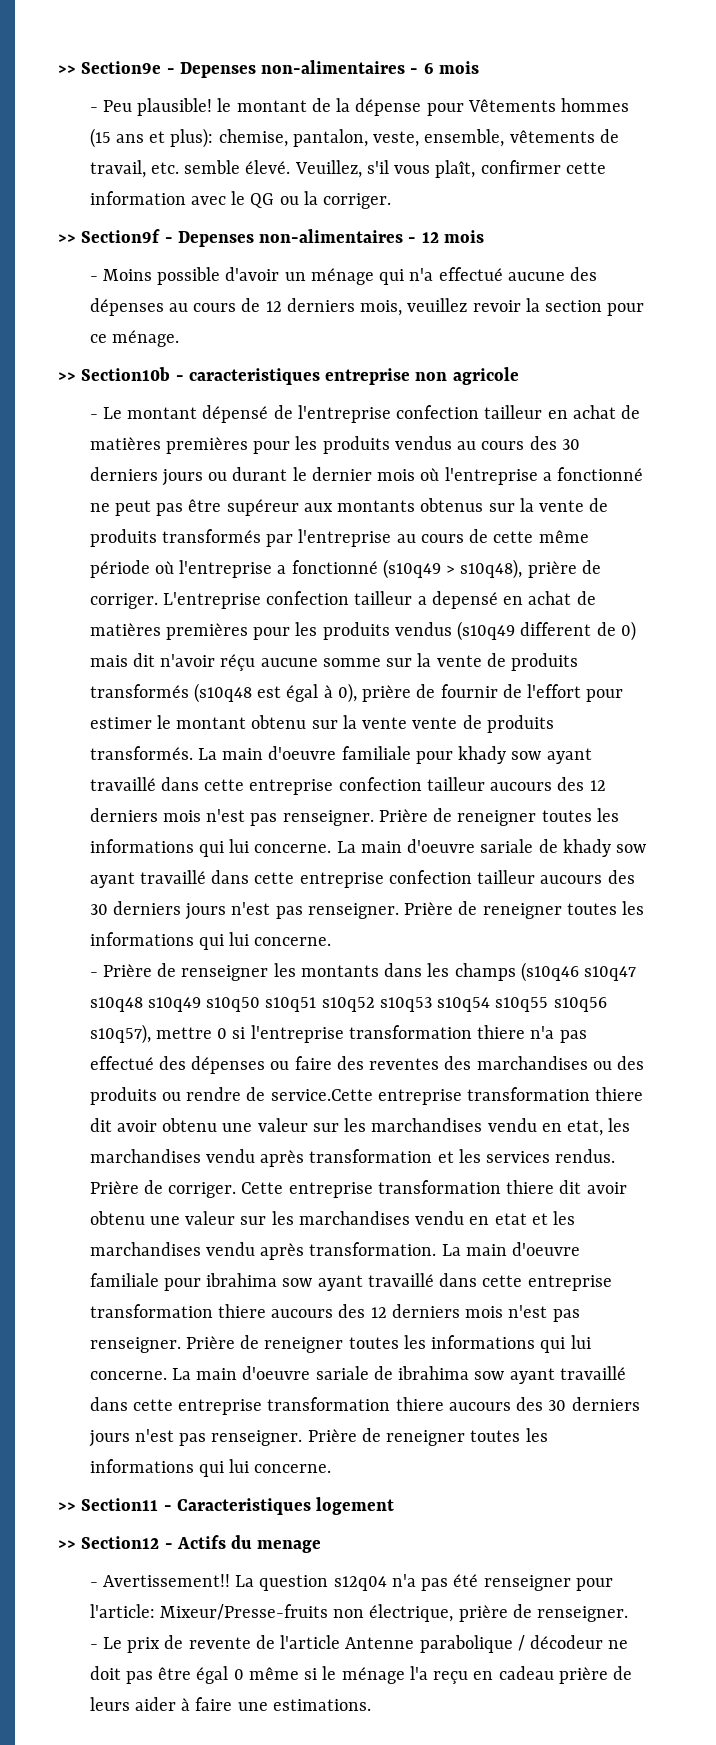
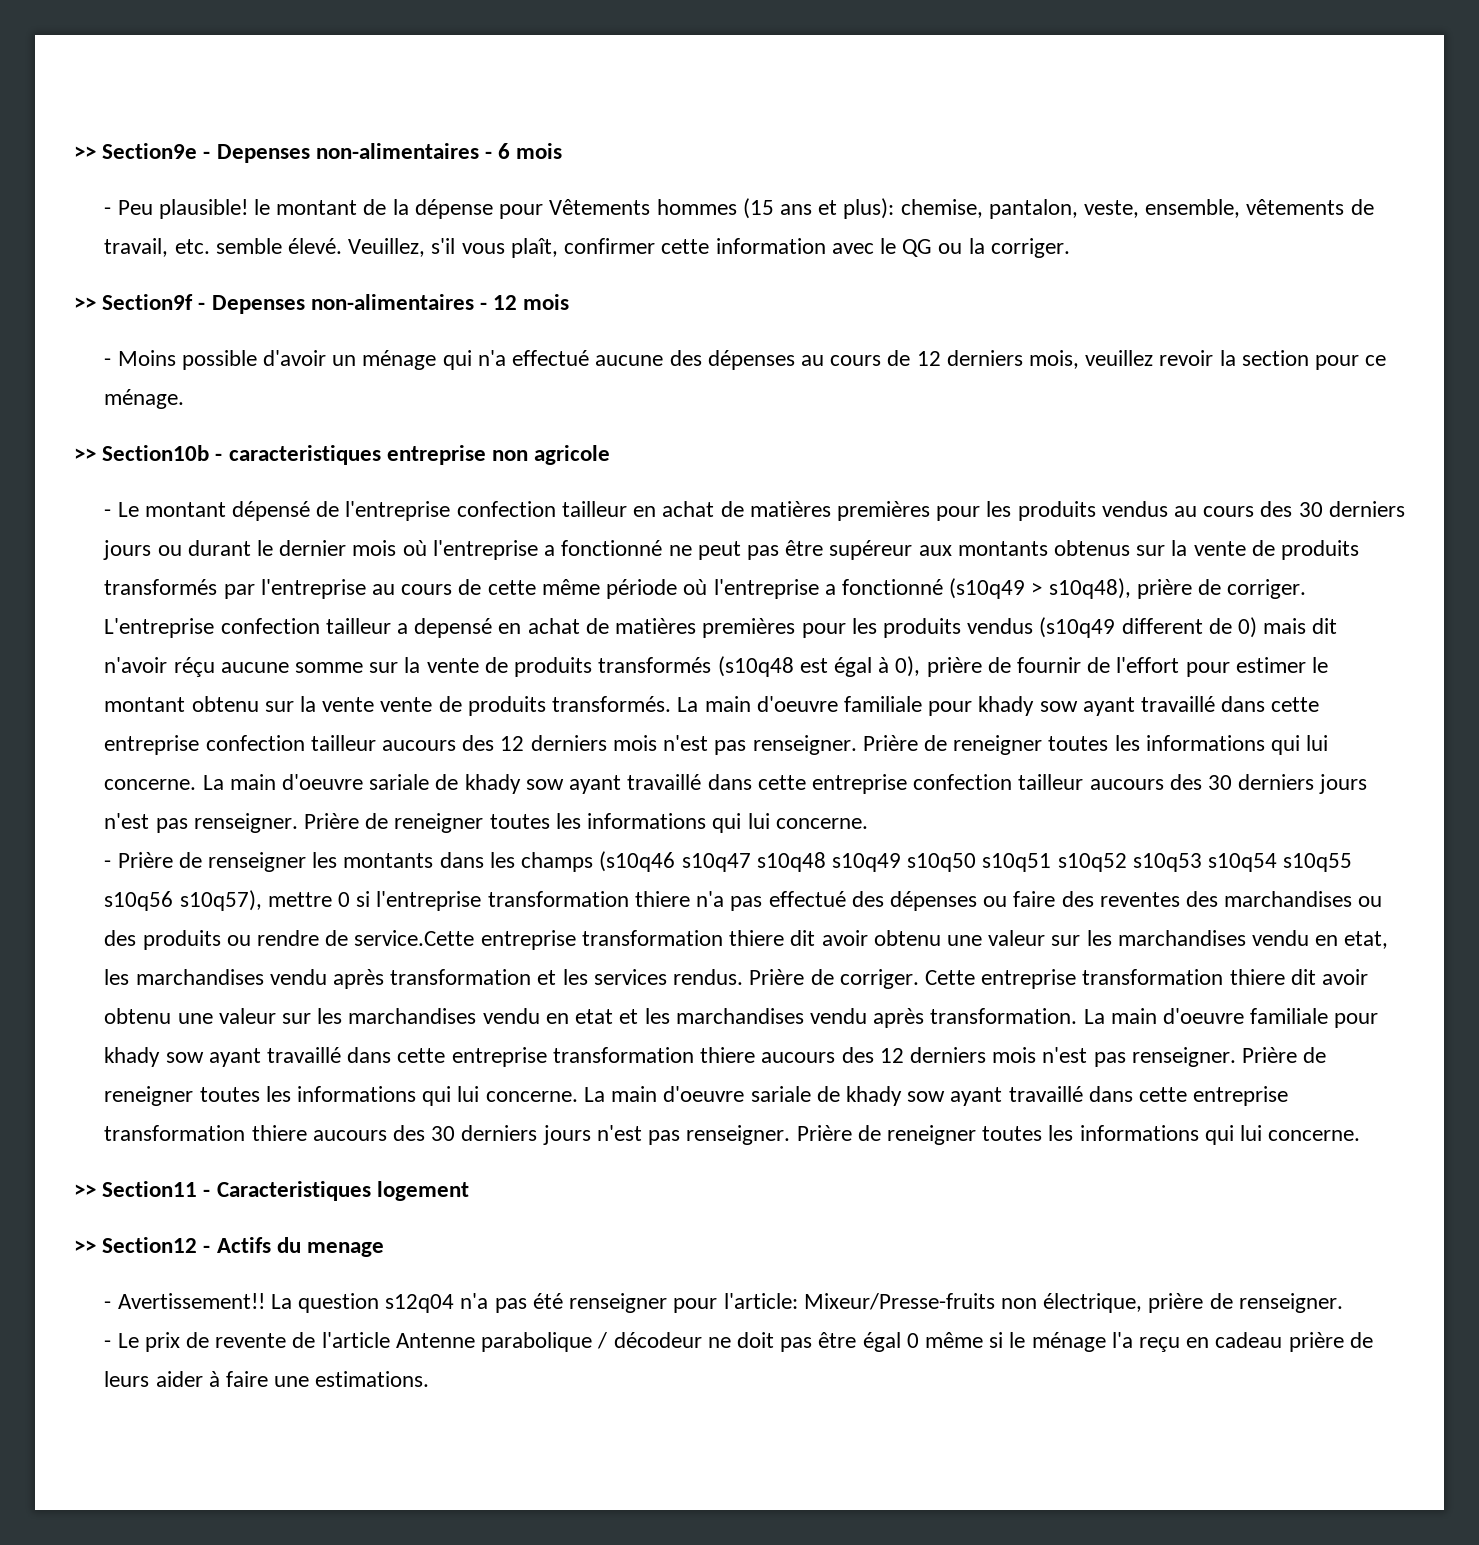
- La main d'oeuvre familiale pour ibrahima sow ayant travaillé dans cette entreprise transformation thiere aucours des 12 derniers mois n'est pas renseigner.
+ La main d'oeuvre familiale pour khady sow ayant travaillé dans cette entreprise transformation thiere aucours des 12 derniers mois n'est pas renseigner.
- La main d'oeuvre sariale de ibrahima sow ayant travaillé dans cette entreprise transformation thiere aucours des 30 derniers jours n'est pas renseigner.
+ La main d'oeuvre sariale de khady sow ayant travaillé dans cette entreprise transformation thiere aucours des 30 derniers jours n'est pas renseigner.

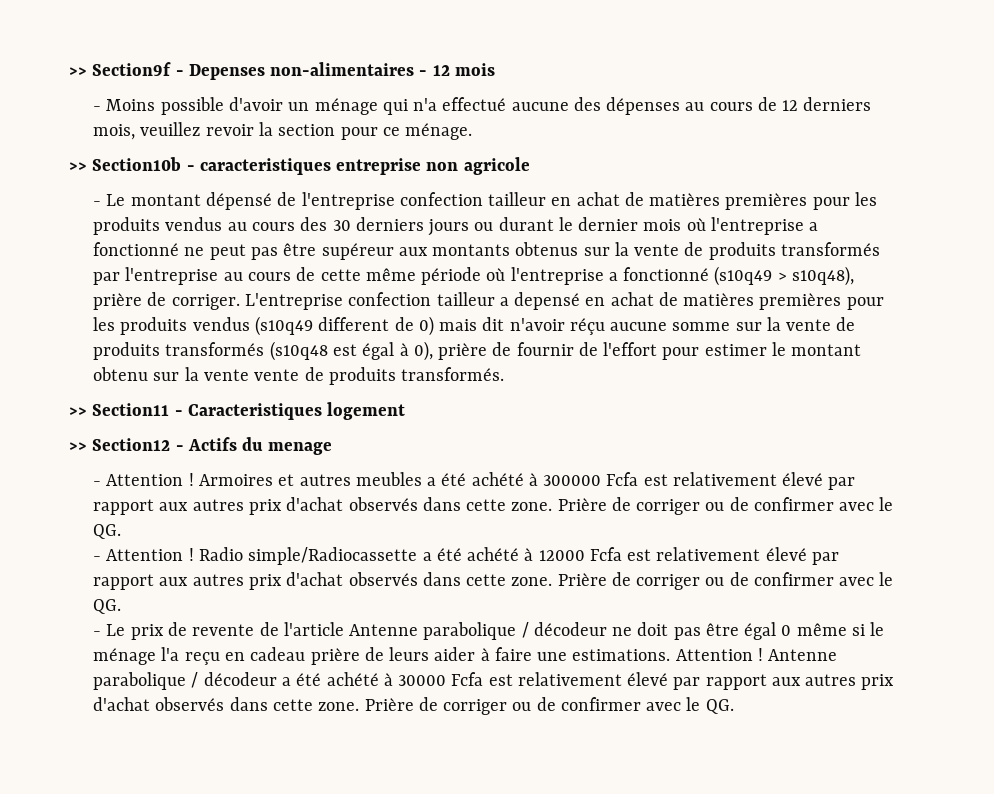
- >> Section9e - Depenses non-alimentaires - 6 mois
- - Peu plausible! le montant de la dépense pour Vêtements hommes (15 ans et plus): chemise, pantalon, veste, ensemble, vêtements de travail, etc. semble élevé. Veuillez, s'il vous plaît, confirmer cette information avec le QG ou la corriger.
- La main d'oeuvre familiale pour khady sow ayant travaillé dans cette entreprise confection tailleur aucours des 12 derniers mois n'est pas renseigner. Prière de reneigner toutes les informations qui lui concerne. La main d'oeuvre sariale de khady sow ayant travaillé dans cette entreprise confection tailleur aucours des 30 derniers jours n'est pas renseigner. Prière de reneigner toutes les informations qui lui concerne.
- - Prière de renseigner les montants dans les champs (s10q46 s10q47 s10q48 s10q49 s10q50 s10q51 s10q52 s10q53 s10q54 s10q55 s10q56 s10q57), mettre 0 si l'entreprise transformation thiere n'a pas effectué des dépenses ou faire des reventes des marchandises ou des produits ou rendre de service.Cette entreprise transformation thiere dit avoir obtenu une valeur sur les marchandises vendu en etat, les marchandises vendu après transformation et les services rendus. Prière de corriger. Cette entreprise transformation thiere dit avoir obtenu une valeur sur les marchandises vendu en etat et les marchandises vendu après transformation. La main d'oeuvre familiale pour khady sow ayant travaillé dans cette entreprise transformation thiere aucours des 12 derniers mois n'est pas renseigner. Prière de reneigner toutes les informations qui lui concerne. La main d'oeuvre sariale de khady sow ayant travaillé dans cette entreprise transformation thiere aucours des 30 derniers jours n'est pas renseigner. Prière de reneigner toutes les informations qui lui concerne.
- - Avertissement!! La question s12q04 n'a pas été renseigner pour l'article: Mixeur/Presse-fruits non électrique, prière de renseigner.
+ - Attention ! Armoires et autres meubles a été achété à 300000 Fcfa est relativement élevé par rapport aux autres prix d'achat observés dans cette zone. Prière de corriger ou de confirmer avec le QG.
+ - Attention ! Radio simple/Radiocassette a été achété à 12000 Fcfa est relativement élevé par rapport aux autres prix d'achat observés dans cette zone. Prière de corriger ou de confirmer avec le QG.
+ Attention ! Antenne parabolique / décodeur a été achété à 30000 Fcfa est relativement élevé par rapport aux autres prix d'achat observés dans cette zone. Prière de corriger ou de confirmer avec le QG.

